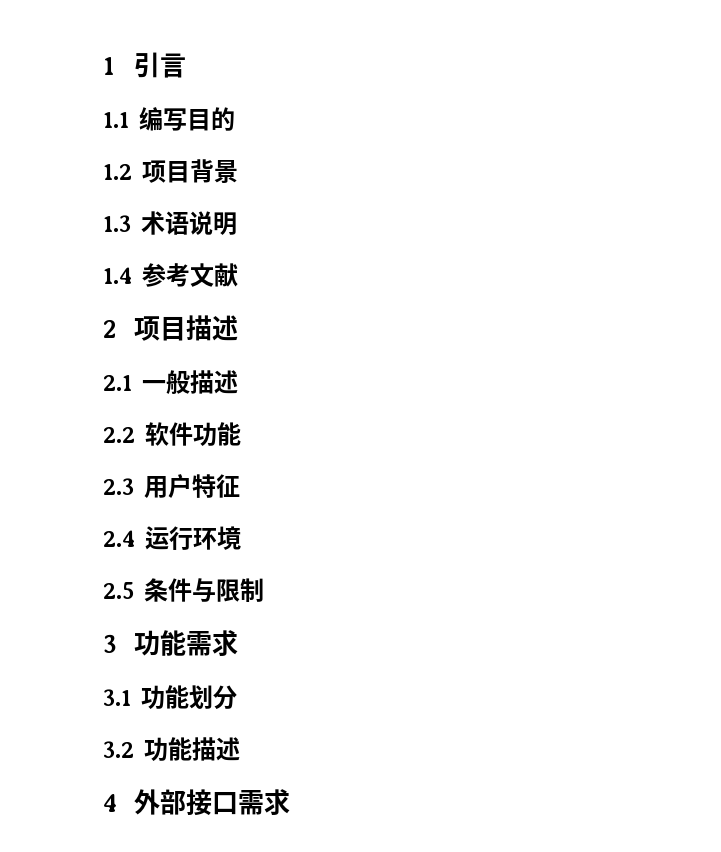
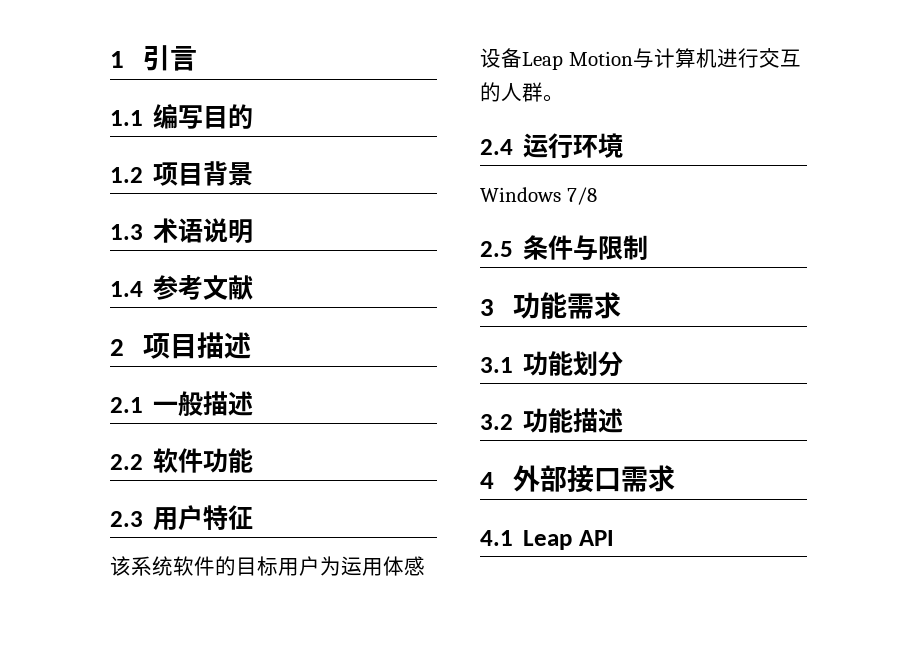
+ 该系统软件的目标用户为运用体感设备Leap Motion与计算机进行交互的人群。
+ Windows 7/8
+ 4.1 Leap API

